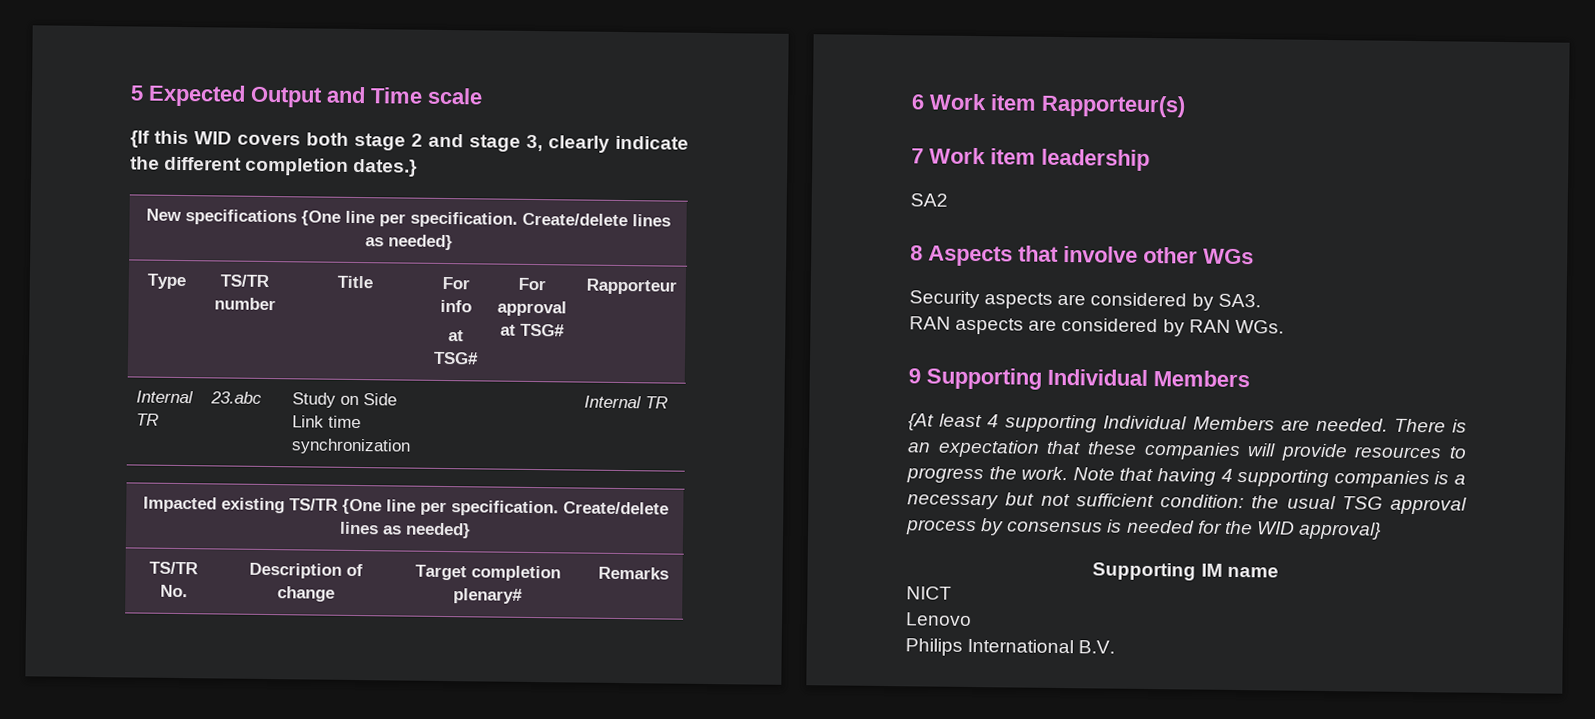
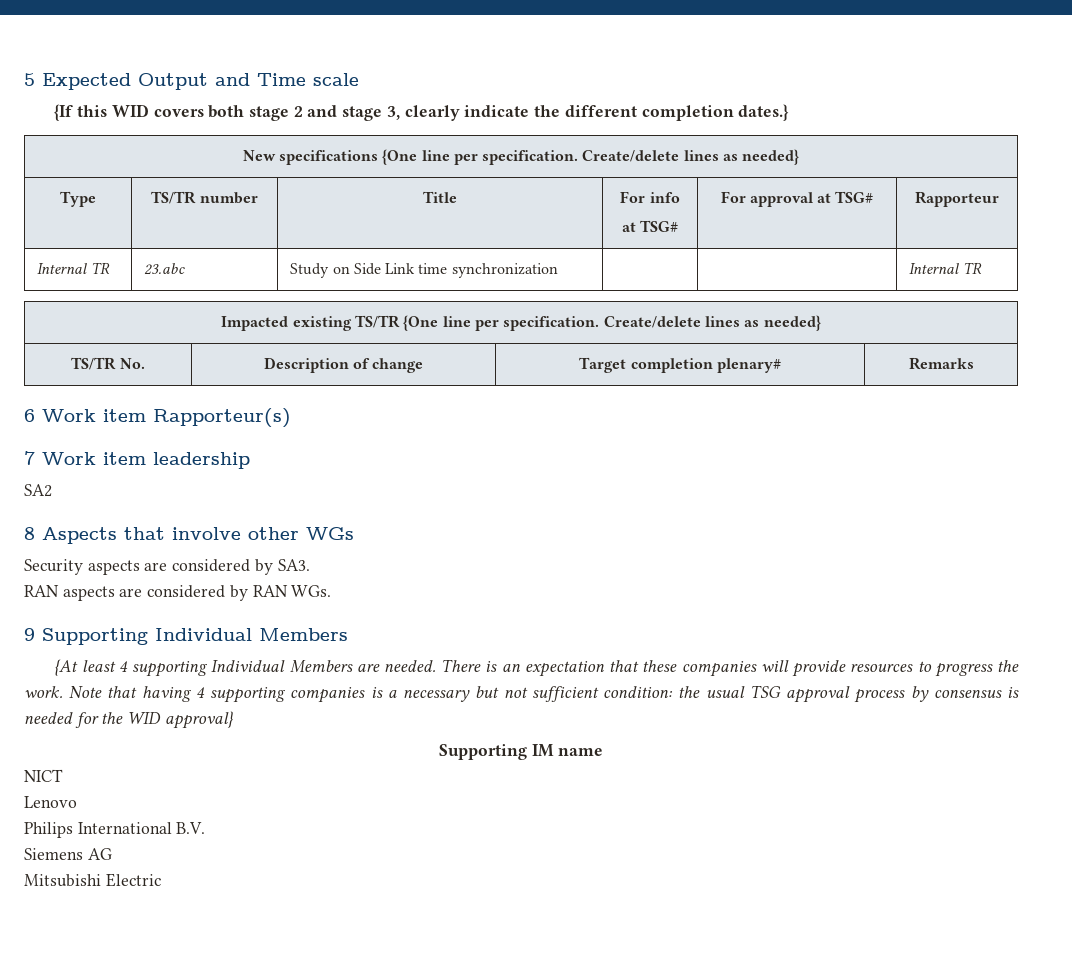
+ Siemens AG
+ Mitsubishi Electric

